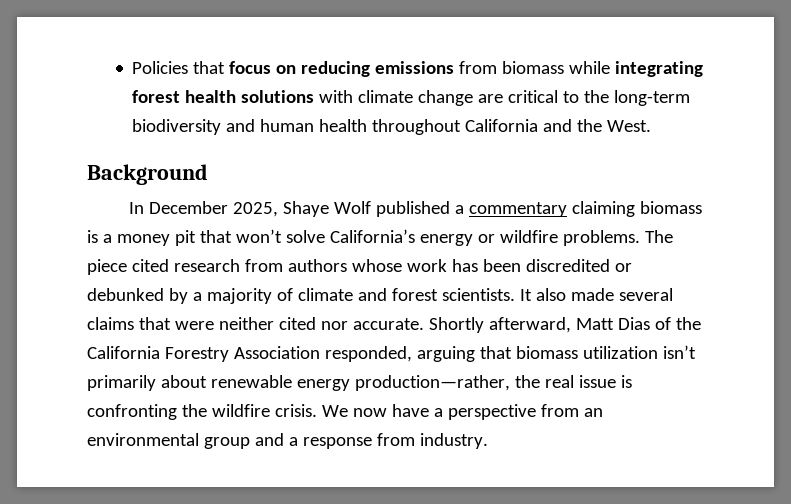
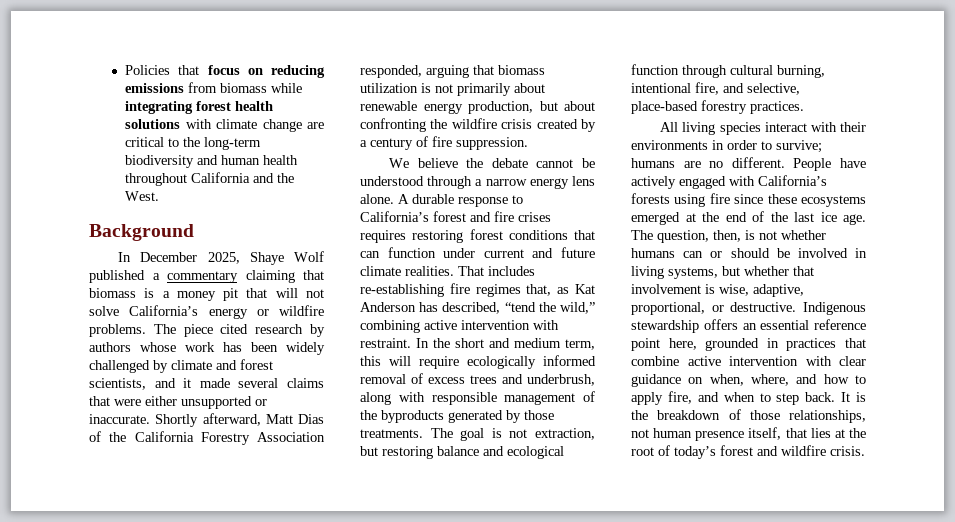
- In December 2025, Shaye Wolf published a commentary claiming biomass is a money pit that won’t solve California’s energy or wildfire problems.
+ In December 2025, Shaye Wolf published a commentary claiming that biomass is a money pit that will not solve California’s energy or wildfire problems.
- The piece cited research from authors whose work has been discredited or debunked by a majority of climate and forest scientists. It also made several claims that were neither cited nor accurate.
+ The piece cited research by authors whose work has been widely challenged by climate and forest scientists, and it made several claims that were either unsupported or inaccurate.
- Shortly afterward, Matt Dias of the California Forestry Association responded, arguing that biomass utilization isn’t primarily about renewable energy production—rather, the real issue is confronting the wildfire crisis. We now have a perspective from an environmental group and a response from industry.
+ Shortly afterward, Matt Dias of the California Forestry Association responded, arguing that biomass utilization is not primarily about renewable energy production, but about confronting the wildfire crisis created by a century of fire suppression.
+ We believe the debate cannot be understood through a narrow energy lens alone. A durable response to California’s forest and fire crises requires restoring forest conditions that can function under current and future climate realities. That includes re-establishing fire regimes that, as Kat Anderson has described, “tend the wild,” combining active intervention with restraint. In the short and medium term, this will require ecologically informed removal of excess trees and underbrush, along with responsible management of the byproducts generated by those treatments. The goal is not extraction, but restoring balance and ecological function through cultural burning, intentional fire, and selective, place-based forestry practices.
+ All living species interact with their environments in order to survive; humans are no different. People have actively engaged with California’s forests using fire since these ecosystems emerged at the end of the last ice age. The question, then, is not whether humans can or should be involved in living systems, but whether that involvement is wise, adaptive, proportional, or destructive. Indigenous stewardship offers an essential reference point here, grounded in practices that combine active intervention with clear guidance on when, where, and how to apply fire, and when to step back. It is the breakdown of those relationships, not human presence itself, that lies at the root of today’s forest and wildfire crisis.

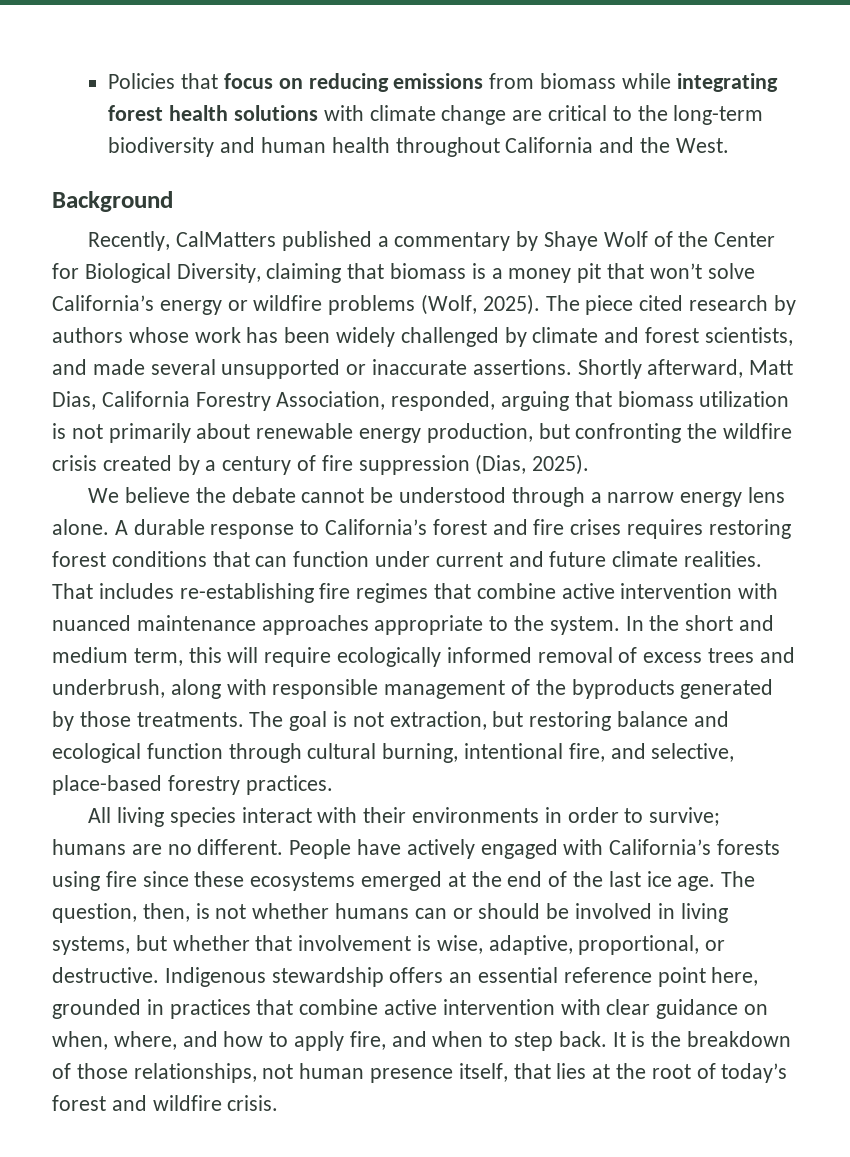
- In December 2025, Shaye Wolf published a commentary claiming that biomass is a money pit that will not solve California’s energy or wildfire problems.
+ Recently, CalMatters published a commentary by Shaye Wolf of the Center for Biological Diversity, claiming that biomass is a money pit that won’t solve California’s energy or wildfire problems (Wolf, 2025).
- The piece cited research by authors whose work has been widely challenged by climate and forest scientists, and it made several claims that were either unsupported or inaccurate. Shortly afterward, Matt Dias of the California Forestry Association responded, arguing that biomass utilization is not primarily about renewable energy production, but about confronting the wildfire crisis created by a century of fire suppression.
+ The piece cited research by authors whose work has been widely challenged by climate and forest scientists, and made several unsupported or inaccurate assertions. Shortly afterward, Matt Dias, California Forestry Association, responded, arguing that biomass utilization is not primarily about renewable energy production, but confronting the wildfire crisis created by a century of fire suppression (Dias, 2025).
- That includes re-establishing fire regimes that, as Kat Anderson has described, “tend the wild,” combining active intervention with restraint.
+ That includes re-establishing fire regimes that combine active intervention with nuanced maintenance approaches appropriate to the system.

